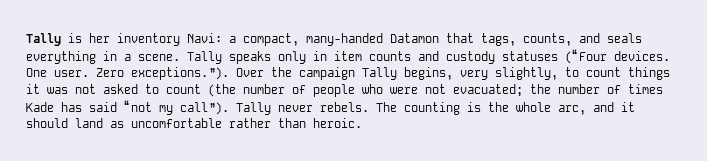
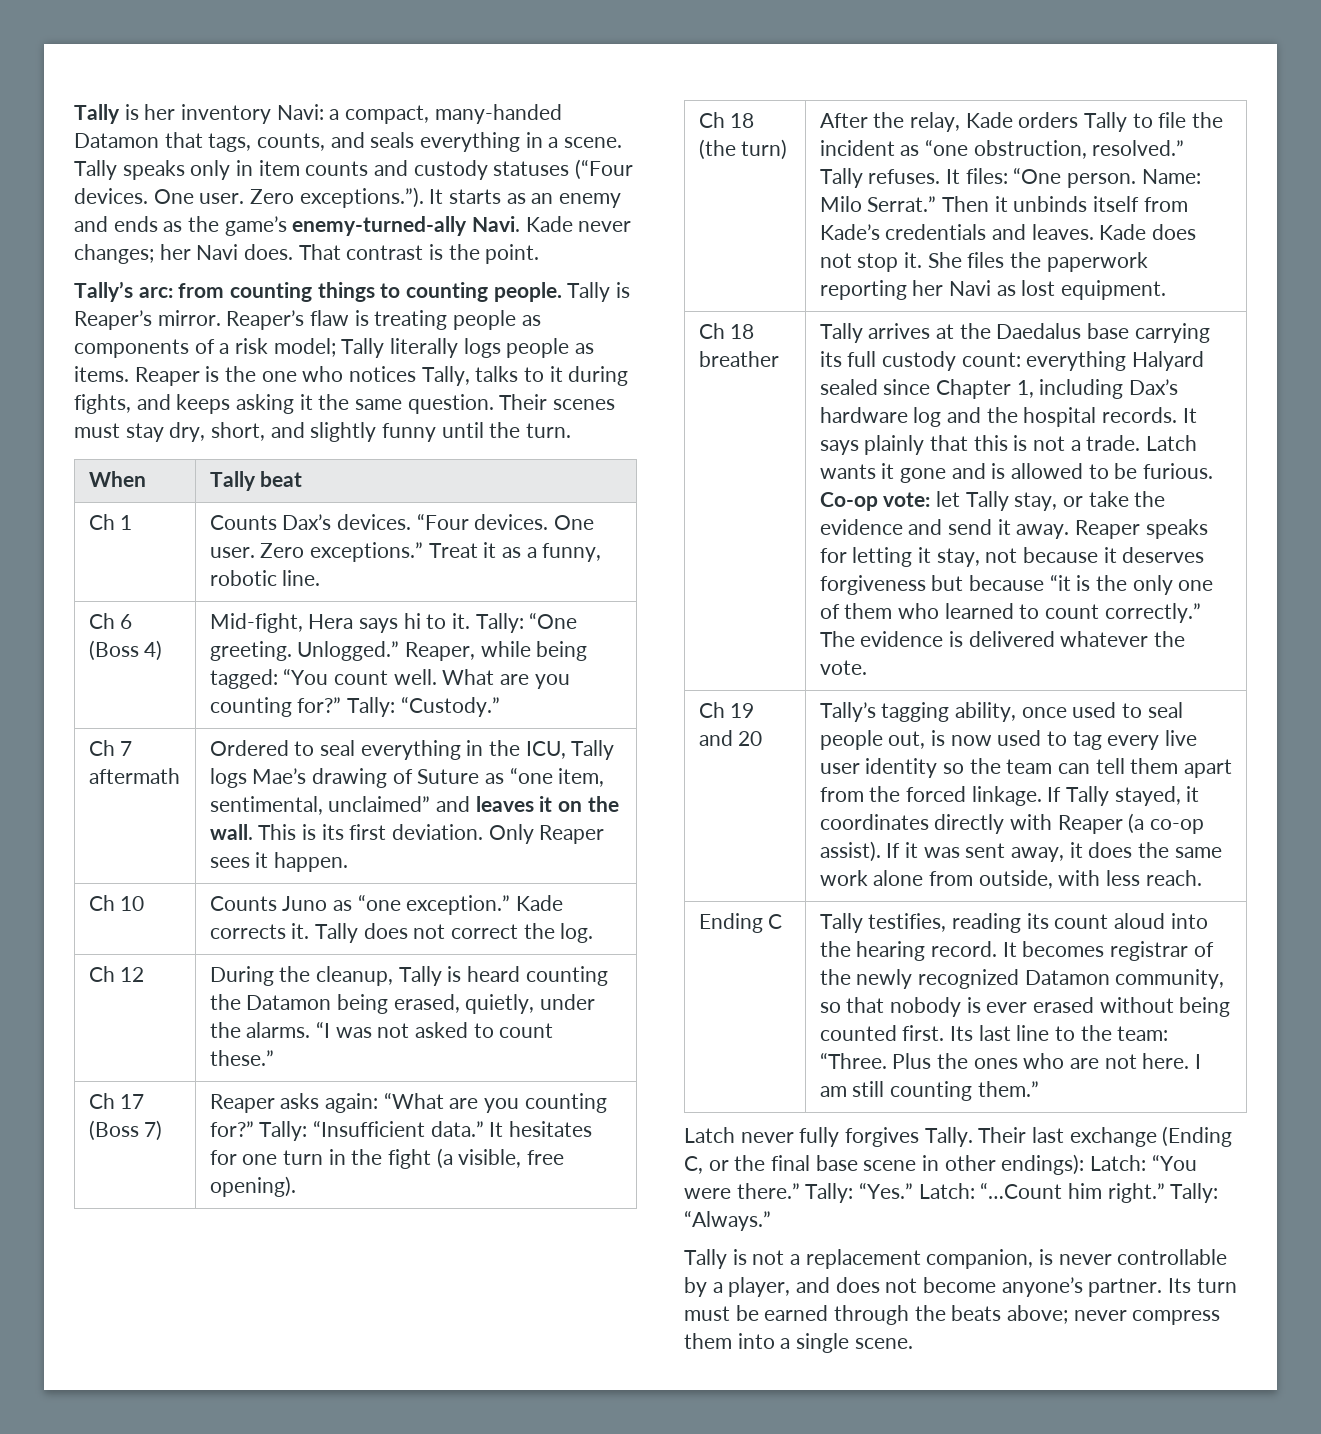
- Zero exceptions.”). Over the campaign Tally begins, very slightly, to count things it was not asked to count (the number of people who were not evacuated; the number of times Kade has said “not my call”). Tally never rebels. The counting is the whole arc, and it should land as uncomfortable rather than heroic.
+ Zero exceptions.”). It starts as an enemy and ends as the game’s enemy-turned-ally Navi. Kade never changes; her Navi does. That contrast is the point.
+ Tally’s arc: from counting things to counting people. Tally is Reaper’s mirror. Reaper’s flaw is treating people as components of a risk model; Tally literally logs people as items. Reaper is the one who notices Tally, talks to it during fights, and keeps asking it the same question. Their scenes must stay dry, short, and slightly funny until the turn.
+ When | Tally beat
+ Ch 1 | Counts Dax’s devices. “Four devices. One user. Zero exceptions.” Treat it as a funny, robotic line.
+ Ch 6 (Boss 4) | Mid-fight, Hera says hi to it. Tally: “One greeting. Unlogged.” Reaper, while being tagged: “You count well. What are you counting for?” Tally: “Custody.”
+ Ch 7 aftermath | Ordered to seal everything in the ICU, Tally logs Mae’s drawing of Suture as “one item, sentimental, unclaimed” and leaves it on the wall. This is its first deviation. Only Reaper sees it happen.
+ Ch 10 | Counts Juno as “one exception.” Kade corrects it. Tally does not correct the log.
+ Ch 12 | During the cleanup, Tally is heard counting the Datamon being erased, quietly, under the alarms. “I was not asked to count these.”
+ Ch 17 (Boss 7) | Reaper asks again: “What are you counting for?” Tally: “Insufficient data.” It hesitates for one turn in the fight (a visible, free opening).
+ Ch 18 (the turn) | After the relay, Kade orders Tally to file the incident as “one obstruction, resolved.” Tally refuses. It files: “One person. Name: Milo Serrat.” Then it unbinds itself from Kade’s credentials and leaves. Kade does not stop it. She files the paperwork reporting her Navi as lost equipment.
+ Ch 18 breather | Tally arrives at the Daedalus base carrying its full custody count: everything Halyard sealed since Chapter 1, including Dax’s hardware log and the hospital records. It says plainly that this is not a trade. Latch wants it gone and is allowed to be furious. Co-op vote: let Tally stay, or take the evidence and send it away. Reaper speaks for letting it stay, not because it deserves forgiveness but because “it is the only one of them who learned to count correctly.” The evidence is delivered whatever the vote.
+ Ch 19 and 20 | Tally’s tagging ability, once used to seal people out, is now used to tag every live user identity so the team can tell them apart from the forced linkage. If Tally stayed, it coordinates directly with Reaper (a co-op assist). If it was sent away, it does the same work alone from outside, with less reach.
+ Ending C | Tally testifies, reading its count aloud into the hearing record. It becomes registrar of the newly recognized Datamon community, so that nobody is ever erased without being counted first. Its last line to the team: “Three. Plus the ones who are not here. I am still counting them.”
+ Latch never fully forgives Tally. Their last exchange (Ending C, or the final base scene in other endings): Latch: “You were there.” Tally: “Yes.” Latch: “…Count him right.” Tally: “Always.”
+ Tally is not a replacement companion, is never controllable by a player, and does not become anyone’s partner. Its turn must be earned through the beats above; never compress them into a single scene.

